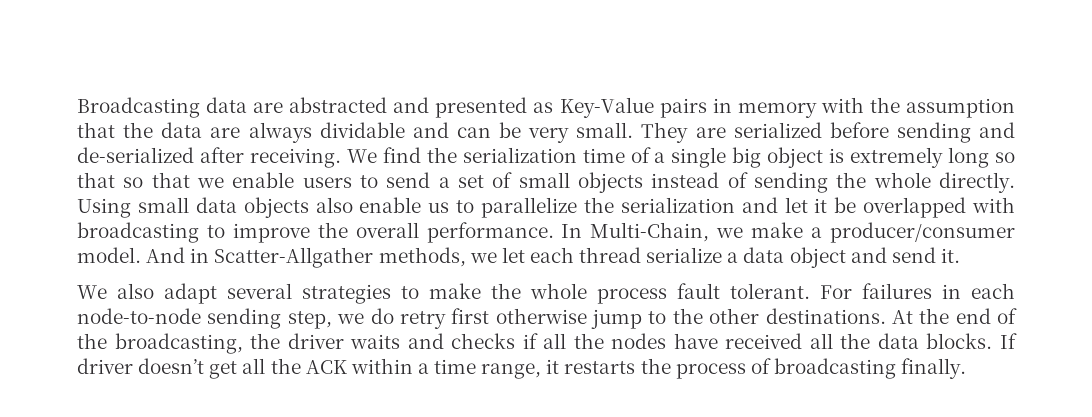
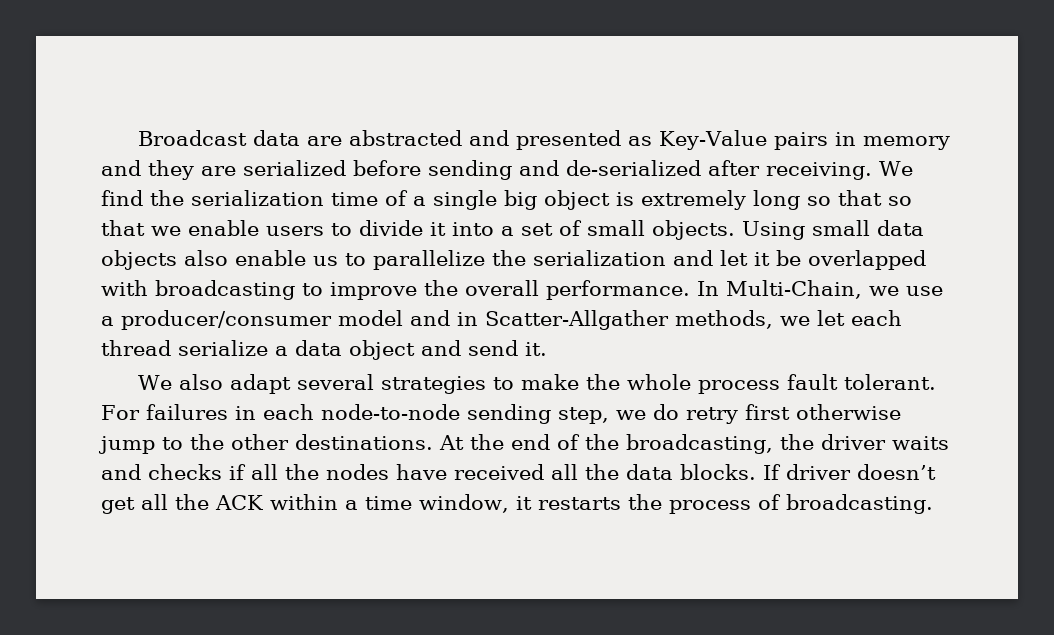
- Broadcasting data are abstracted and presented as Key-Value pairs in memory with the assumption that the data are always dividable and can be very small. They are serialized before sending and de-serialized after receiving.
+ Broadcast data are abstracted and presented as Key-Value pairs in memory and they are serialized before sending and de-serialized after receiving.
- We find the serialization time of a single big object is extremely long so that so that we enable users to send a set of small objects instead of sending the whole directly.
+ We find the serialization time of a single big object is extremely long so that so that we enable users to divide it into a set of small objects.
- In Multi-Chain, we make a producer/consumer model. And in Scatter-Allgather methods, we let each thread serialize a data object and send it.
+ In Multi-Chain, we use a producer/consumer model and in Scatter-Allgather methods, we let each thread serialize a data object and send it.
- If driver doesn’t get all the ACK within a time range, it restarts the process of broadcasting finally.
+ If driver doesn’t get all the ACK within a time window, it restarts the process of broadcasting.

